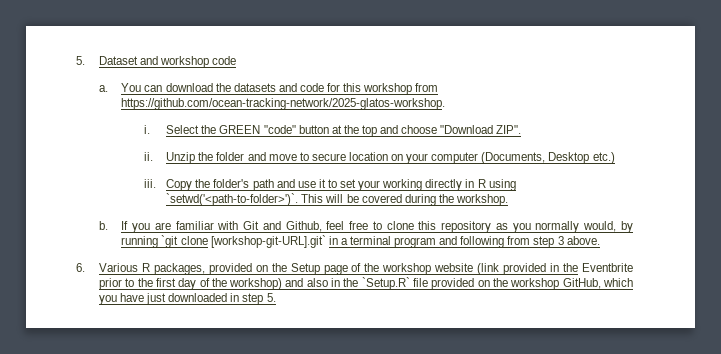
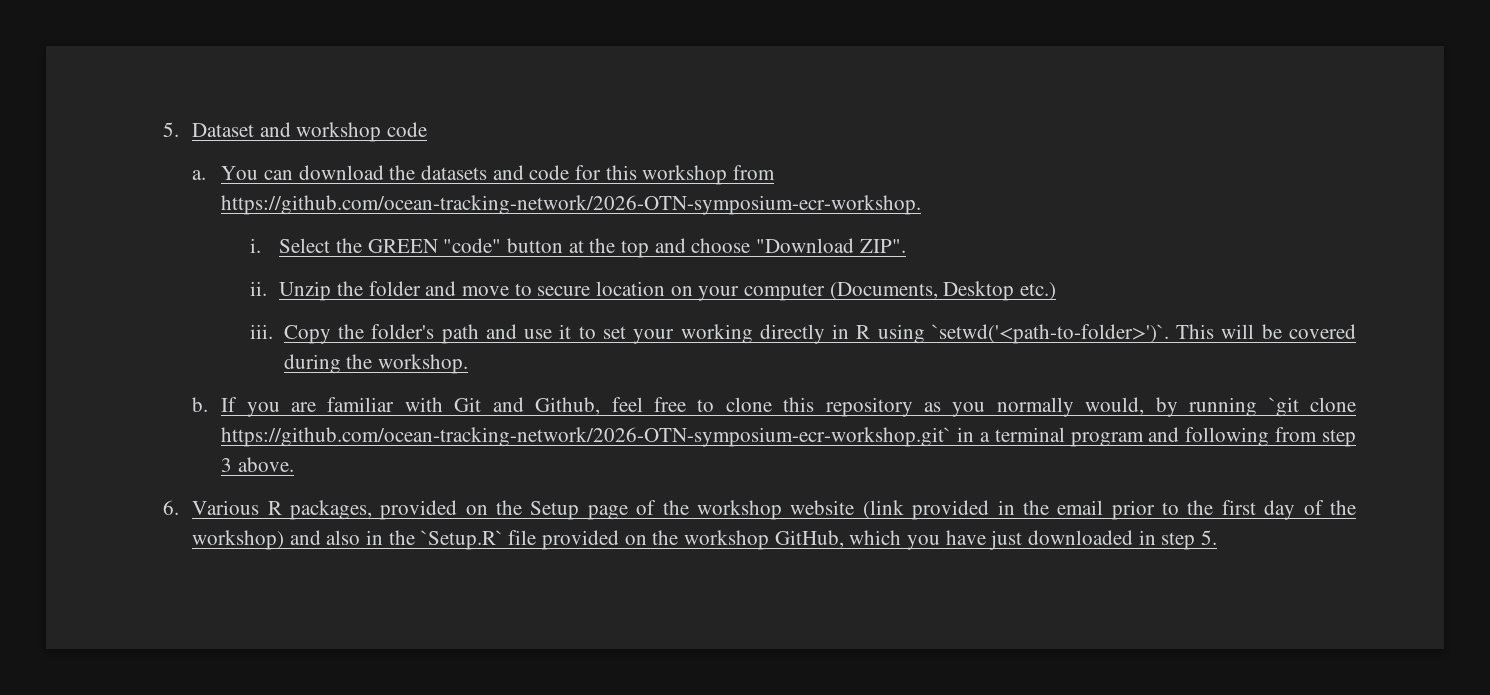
- You can download the datasets and code for this workshop from https://github.com/ocean-tracking-network/2025-glatos-workshop.
+ You can download the datasets and code for this workshop from https://github.com/ocean-tracking-network/2026-OTN-symposium-ecr-workshop.
- If you are familiar with Git and Github, feel free to clone this repository as you normally would, by running `git clone [workshop-git-URL].git` in a terminal program and following from step 3 above.
+ If you are familiar with Git and Github, feel free to clone this repository as you normally would, by running `git clone https://github.com/ocean-tracking-network/2026-OTN-symposium-ecr-workshop.git` in a terminal program and following from step 3 above.
- 6. Various R packages, provided on the Setup page of the workshop website (link provided in the Eventbrite prior to the first day of the workshop) and also in the `Setup.R` file provided on the workshop GitHub, which you have just downloaded in step 5.
+ 6. Various R packages, provided on the Setup page of the workshop website (link provided in the email prior to the first day of the workshop) and also in the `Setup.R` file provided on the workshop GitHub, which you have just downloaded in step 5.

